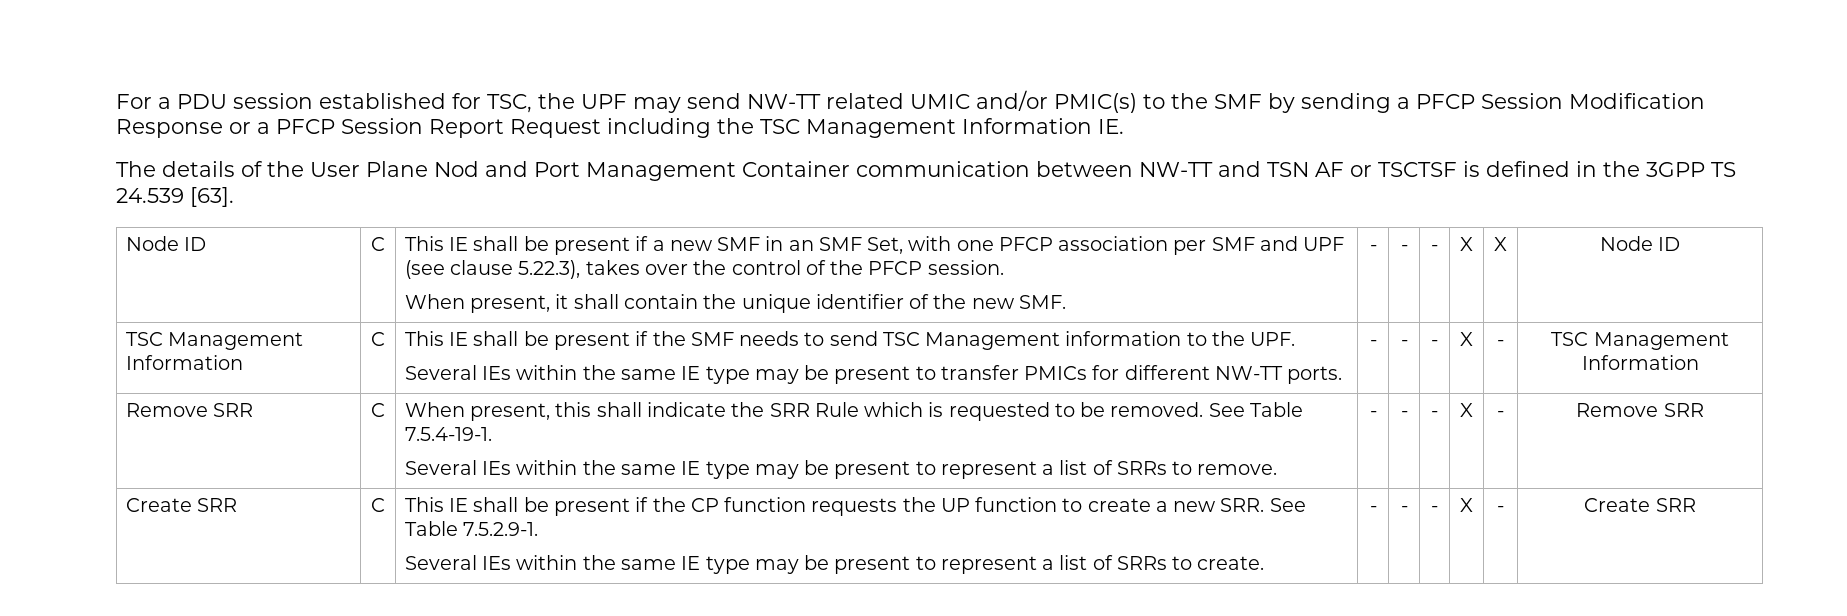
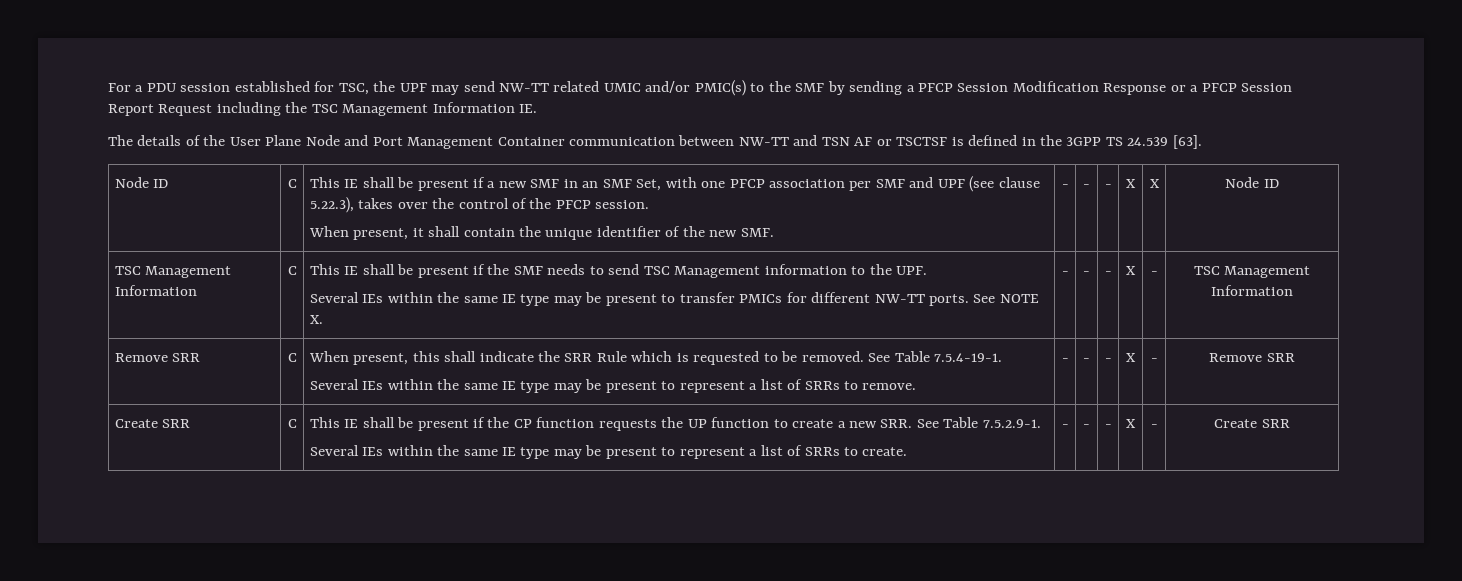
- The details of the User Plane Nod and Port Management Container communication between NW-TT and TSN AF or TSCTSF is defined in the 3GPP TS 24.539 [63].
+ The details of the User Plane Node and Port Management Container communication between NW-TT and TSN AF or TSCTSF is defined in the 3GPP TS 24.539 [63].
+ See NOTE X.

